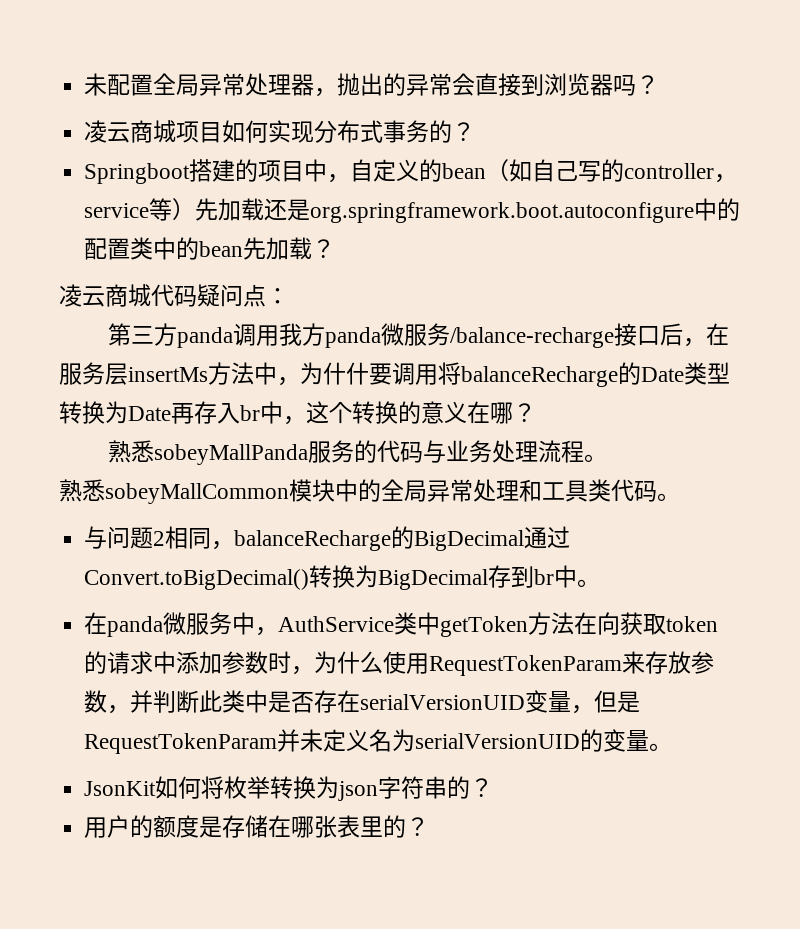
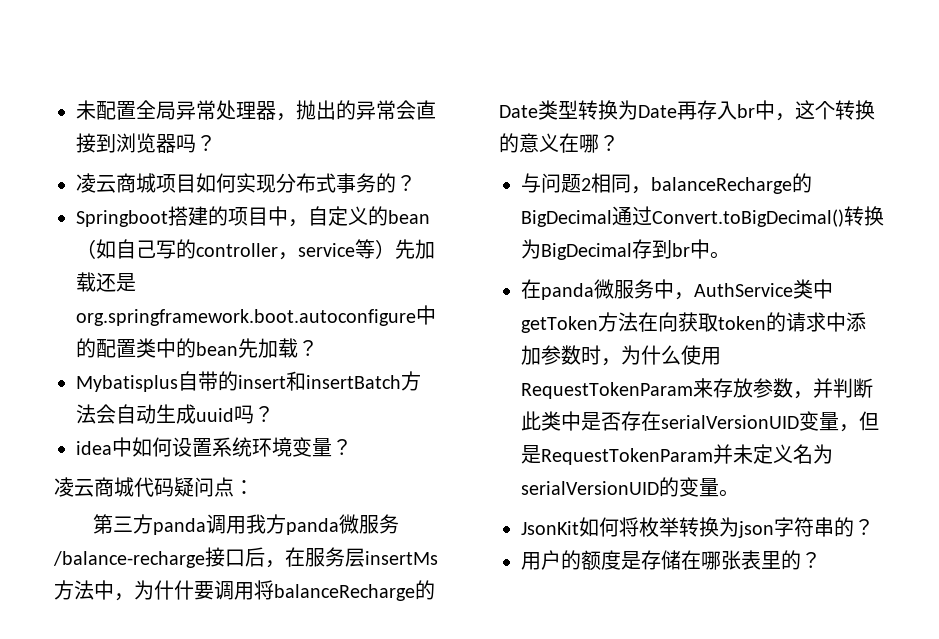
+ Mybatisplus自带的insert和insertBatch方法会自动生成uuid吗？
+ idea中如何设置系统环境变量？
- 熟悉sobeyMallPanda服务的代码与业务处理流程。
- 熟悉sobeyMallCommon模块中的全局异常处理和工具类代码。

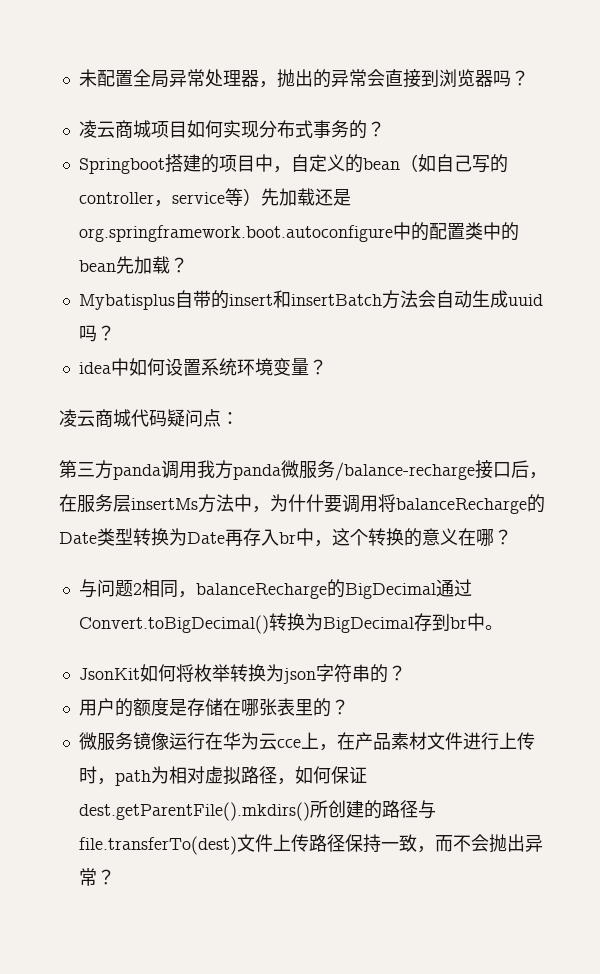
- 在panda微服务中，AuthService类中getToken方法在向获取token的请求中添加参数时，为什么使用RequestTokenParam来存放参数，并判断此类中是否存在serialVersionUID变量，但是RequestTokenParam并未定义名为serialVersionUID的变量。
+ 微服务镜像运行在华为云cce上，在产品素材文件进行上传时，path为相对虚拟路径，如何保证dest.getParentFile().mkdirs()所创建的路径与file.transferTo(dest)文件上传路径保持一致，而不会抛出异常？

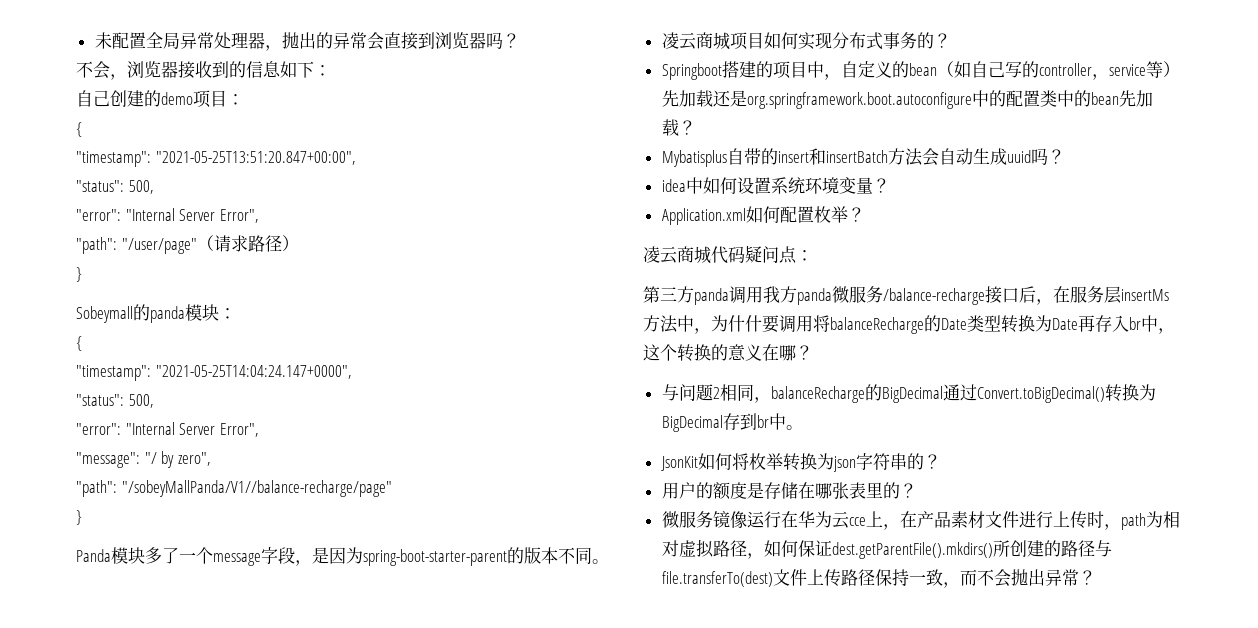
+ 不会，浏览器接收到的信息如下：
+ 自己创建的demo项目：
+ {
+ "timestamp": "2021-05-25T13:51:20.847+00:00",
+ "status": 500,
+ "error": "Internal Server Error",
+ "path": "/user/page"（请求路径）
+ }
+ Sobeymall的panda模块：
+ {
+ "timestamp": "2021-05-25T14:04:24.147+0000",
+ "status": 500,
+ "error": "Internal Server Error",
+ "message": "/ by zero",
+ "path": "/sobeyMallPanda/V1//balance-recharge/page"
+ }
+ Panda模块多了一个message字段，是因为spring-boot-starter-parent的版本不同。
+ Application.xml如何配置枚举？

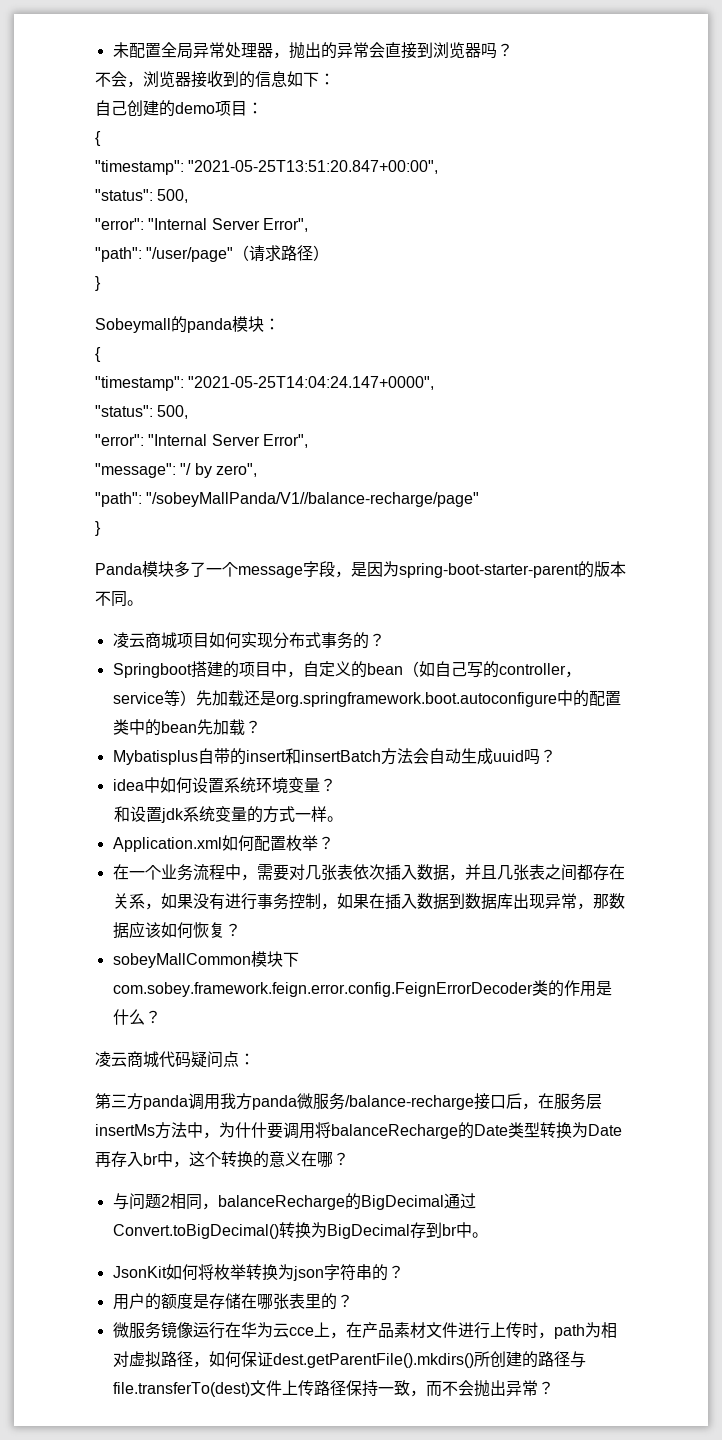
+ 和设置jdk系统变量的方式一样。
+ 在一个业务流程中，需要对几张表依次插入数据，并且几张表之间都存在关系，如果没有进行事务控制，如果在插入数据到数据库出现异常，那数据应该如何恢复？
+ sobeyMallCommon模块下com.sobey.framework.feign.error.config.FeignErrorDecoder类的作用是什么？

